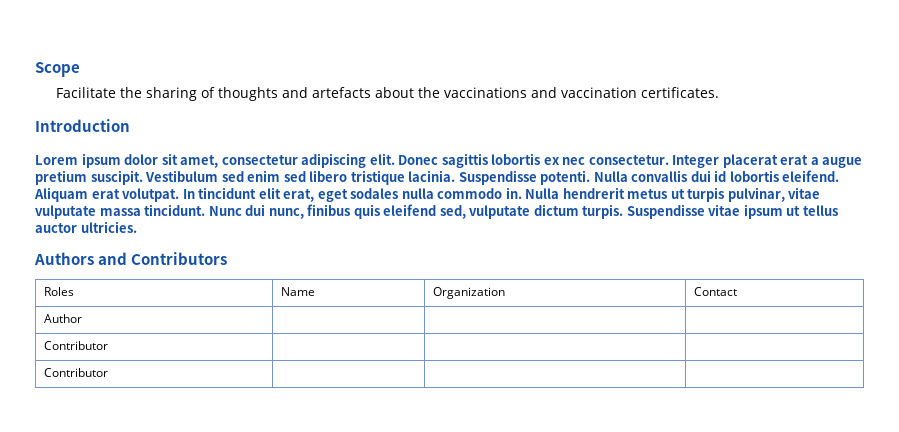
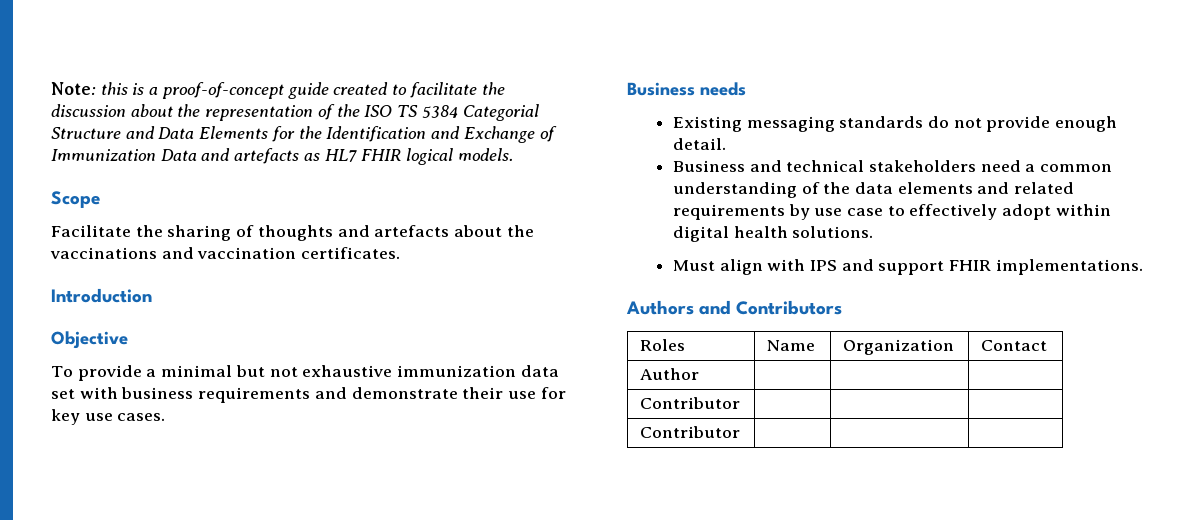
+ Note: this is a proof-of-concept guide created to facilitate the discussion about the representation of the ISO TS 5384 Categorial Structure and Data Elements for the Identification and Exchange of Immunization Data and artefacts as HL7 FHIR logical models.
- Lorem ipsum dolor sit amet, consectetur adipiscing elit. Donec sagittis lobortis ex nec consectetur. Integer placerat erat a augue pretium suscipit. Vestibulum sed enim sed libero tristique lacinia. Suspendisse potenti. Nulla convallis dui id lobortis eleifend. Aliquam erat volutpat. In tincidunt elit erat, eget sodales nulla commodo in. Nulla hendrerit metus ut turpis pulvinar, vitae vulputate massa tincidunt. Nunc dui nunc, finibus quis eleifend sed, vulputate dictum turpis. Suspendisse vitae ipsum ut tellus auctor ultricies.
+ Objective
+ To provide a minimal but not exhaustive immunization data set with business requirements and demonstrate their use for key use cases.
+ Business needs
+ Existing messaging standards do not provide enough detail.
+ Business and technical stakeholders need a common understanding of the data elements and related requirements by use case to effectively adopt within digital health solutions.
+ Must align with IPS and support FHIR implementations.

